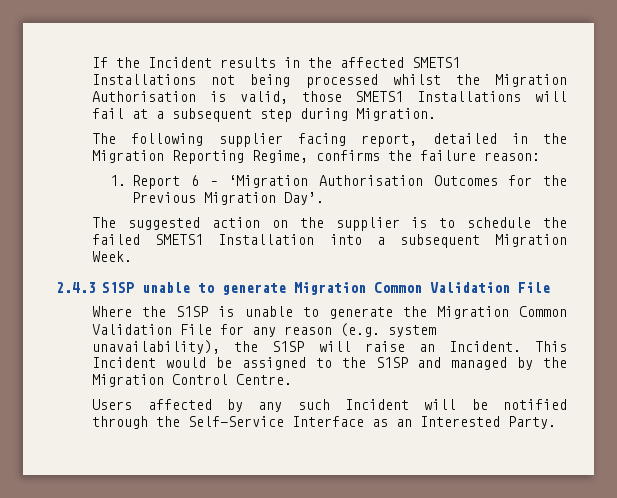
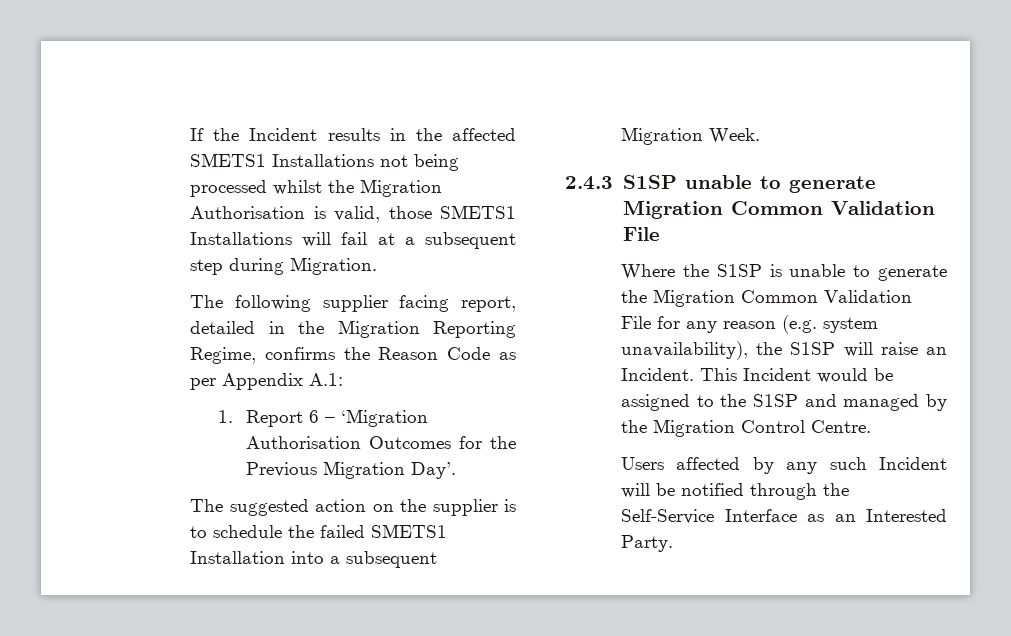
- The following supplier facing report, detailed in the Migration Reporting Regime, confirms the failure reason:
+ The following supplier facing report, detailed in the Migration Reporting Regime, confirms the Reason Code as per Appendix A.1:

